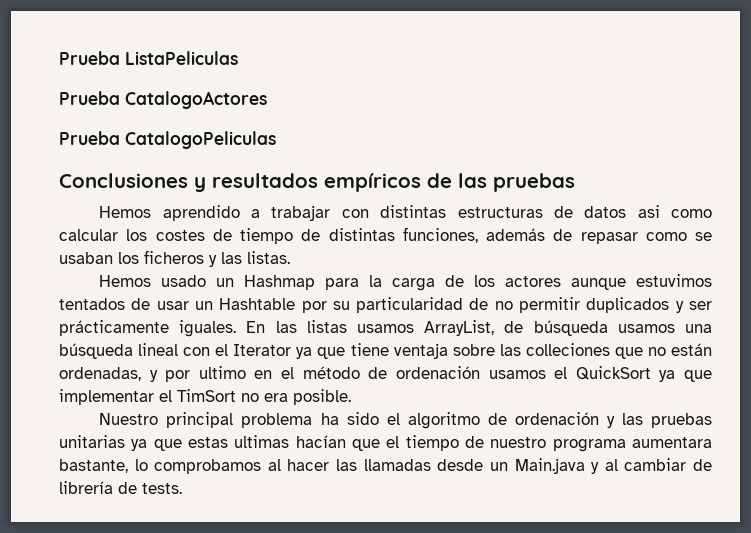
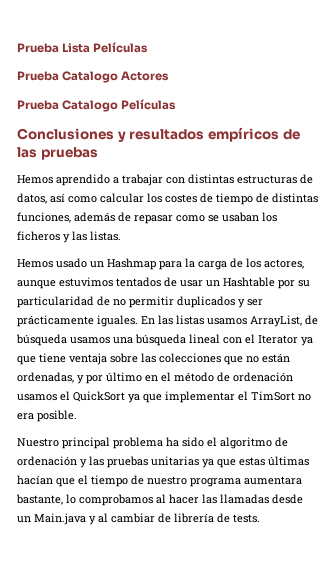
- Prueba ListaPeliculas
- Prueba CatalogoActores
- Prueba CatalogoPeliculas
+ Prueba Lista Películas
+ Prueba Catalogo Actores
+ Prueba Catalogo Películas
- Hemos aprendido a trabajar con distintas estructuras de datos asi como calcular los costes de tiempo de distintas funciones, además de repasar como se usaban los ficheros y las listas.
+ Hemos aprendido a trabajar con distintas estructuras de datos, así como calcular los costes de tiempo de distintas funciones, además de repasar como se usaban los ficheros y las listas.
- Hemos usado un Hashmap para la carga de los actores aunque estuvimos tentados de usar un Hashtable por su particularidad de no permitir duplicados y ser prácticamente iguales.
+ Hemos usado un Hashmap para la carga de los actores, aunque estuvimos tentados de usar un Hashtable por su particularidad de no permitir duplicados y ser prácticamente iguales.
- En las listas usamos ArrayList, de búsqueda usamos una búsqueda lineal con el Iterator ya que tiene ventaja sobre las colleciones que no están ordenadas, y por ultimo en el método de ordenación usamos el QuickSort ya que implementar el TimSort no era posible.
+ En las listas usamos ArrayList, de búsqueda usamos una búsqueda lineal con el Iterator ya que tiene ventaja sobre las colecciones que no están ordenadas, y por último en el método de ordenación usamos el QuickSort ya que implementar el TimSort no era posible.
- Nuestro principal problema ha sido el algoritmo de ordenación y las pruebas unitarias ya que estas ultimas hacían que el tiempo de nuestro programa aumentara bastante, lo comprobamos al hacer las llamadas desde un Main.java y al cambiar de librería de tests.
+ Nuestro principal problema ha sido el algoritmo de ordenación y las pruebas unitarias ya que estas últimas hacían que el tiempo de nuestro programa aumentara bastante, lo comprobamos al hacer las llamadas desde un Main.java y al cambiar de librería de tests.

